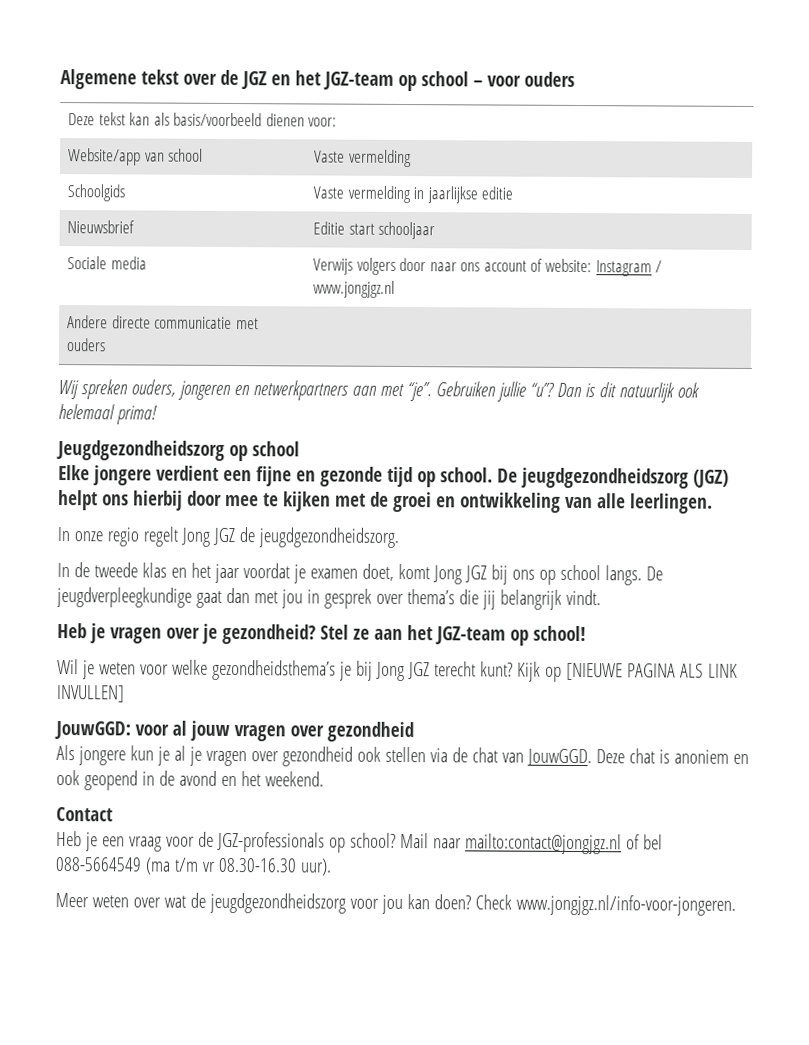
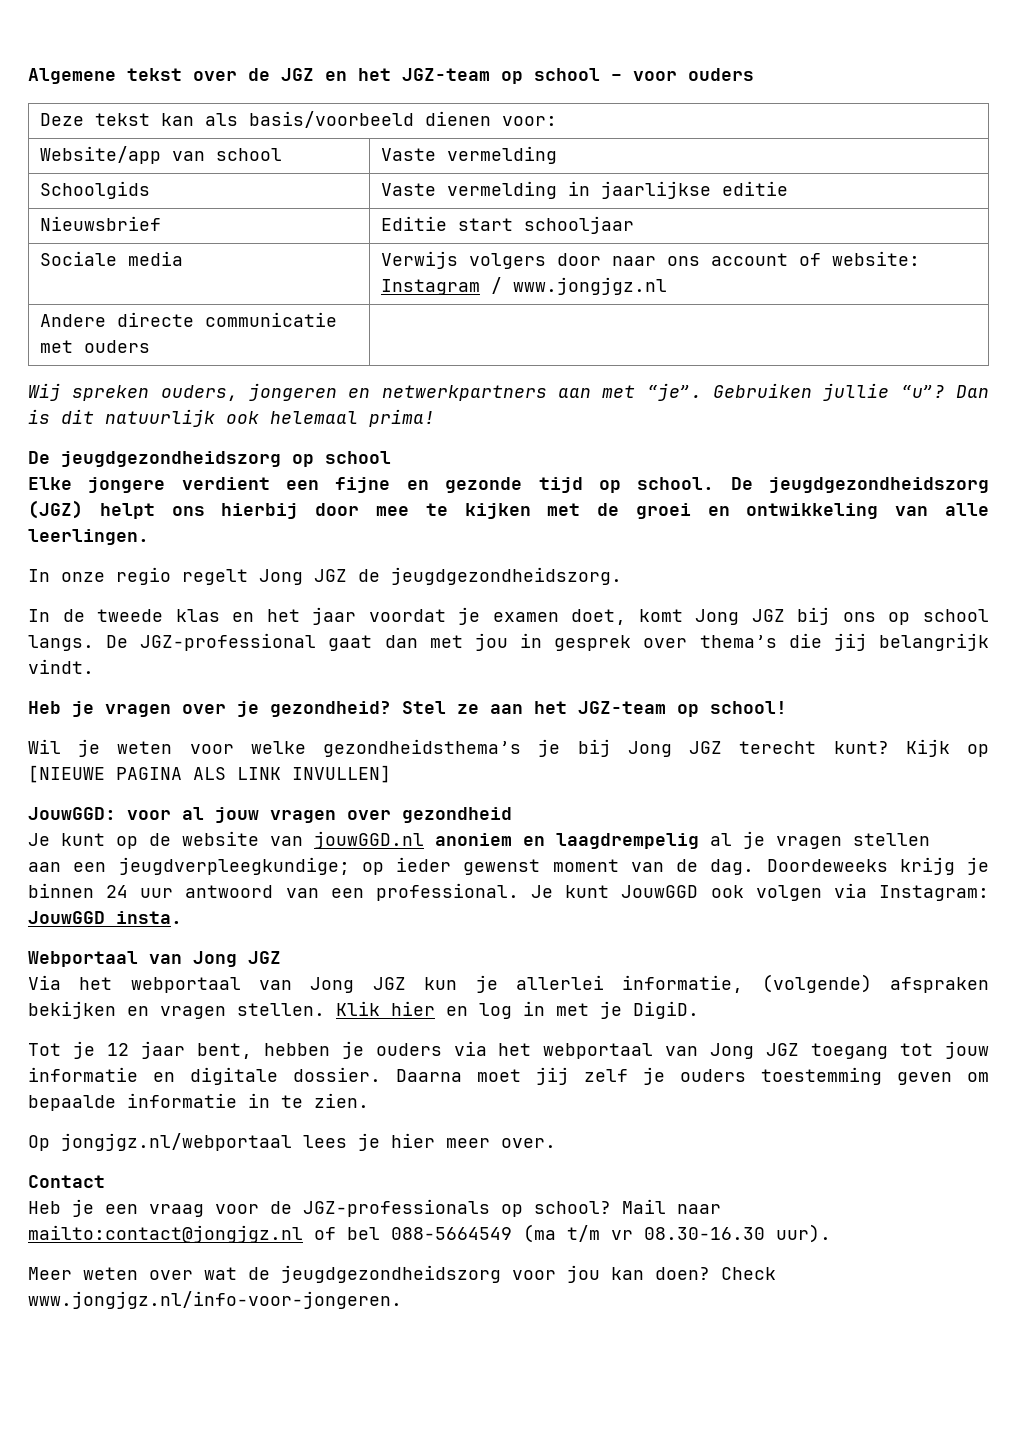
- Jeugdgezondheidszorg op school
+ De jeugdgezondheidszorg op school
- De jeugdverpleegkundige gaat dan met jou in gesprek over thema’s die jij belangrijk vindt.
+ De JGZ-professional gaat dan met jou in gesprek over thema’s die jij belangrijk vindt.
- Als jongere kun je al je vragen over gezondheid ook stellen via de chat van JouwGGD. Deze chat is anoniem en ook geopend in de avond en het weekend.
+ Je kunt op de website van jouwGGD.nl anoniem en laagdrempelig al je vragen stellen
+ aan een jeugdverpleegkundige; op ieder gewenst moment van de dag. Doordeweeks krijg je binnen 24 uur antwoord van een professional. Je kunt JouwGGD ook volgen via Instagram: JouwGGD insta.
+ Webportaal van Jong JGZ
+ Via het webportaal van Jong JGZ kun je allerlei informatie, (volgende) afspraken bekijken en vragen stellen. Klik hier en log in met je DigiD.
+ Tot je 12 jaar bent, hebben je ouders via het webportaal van Jong JGZ toegang tot jouw informatie en digitale dossier. Daarna moet jij zelf je ouders toestemming geven om bepaalde informatie in te zien.
+ Op jongjgz.nl/webportaal lees je hier meer over.

